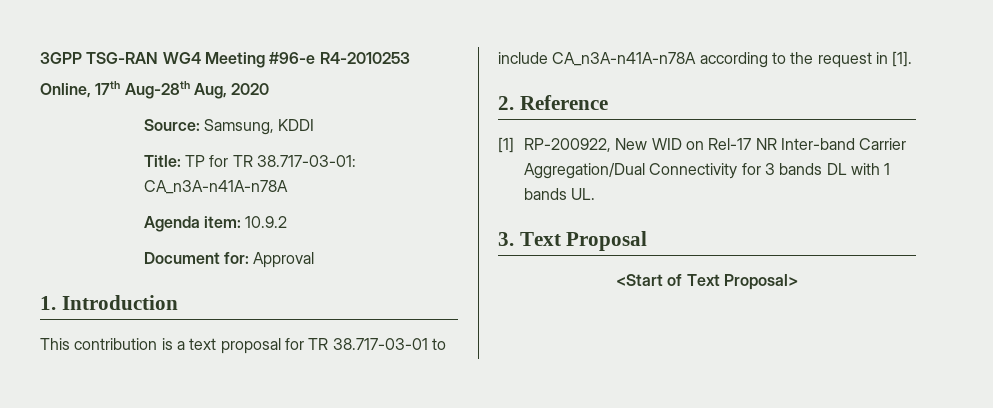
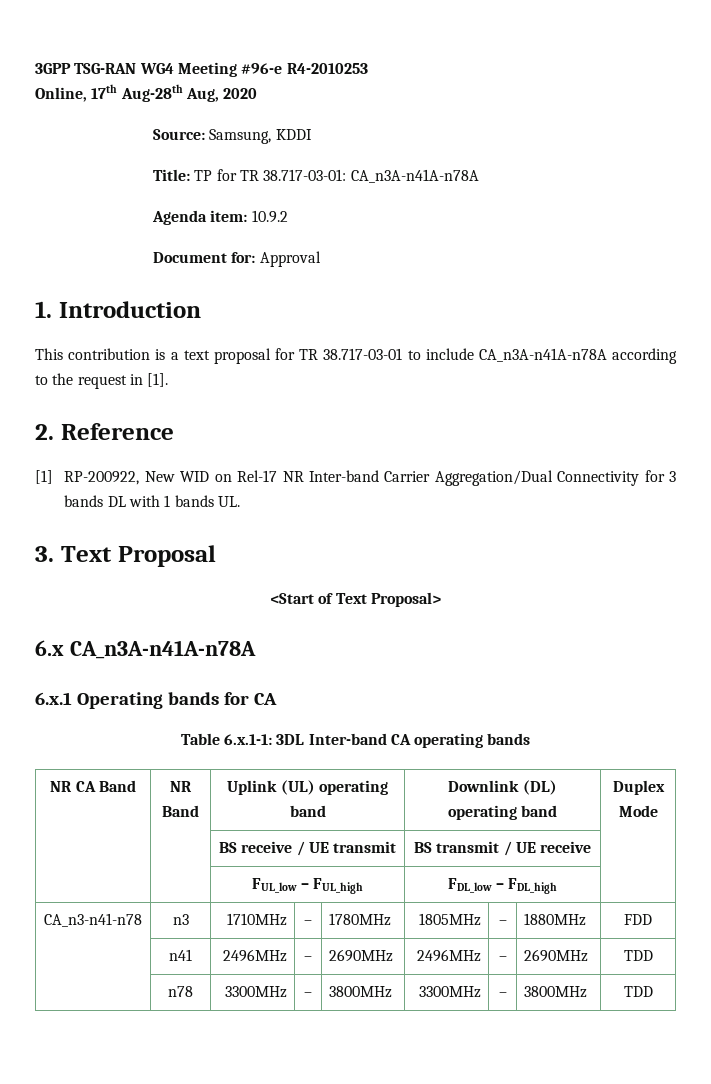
+ 6.x CA_n3A-n41A-n78A
+ 6.x.1 Operating bands for CA
+ Table 6.x.1-1: 3DL Inter-band CA operating bands
+ NR CA Band | NR Band | Uplink (UL) operating band | Downlink (DL) operating band | Duplex Mode
+ | | BS receive / UE transmit | BS transmit / UE receive |
+ | | FUL_low – FUL_high | FDL_low – FDL_high |
+ CA_n3-n41-n78 | n3 | 1710MHz | – | 1780MHz | 1805MHz | – | 1880MHz | FDD
+ | n41 | 2496MHz | – | 2690MHz | 2496MHz | – | 2690MHz | TDD
+ | n78 | 3300MHz | – | 3800MHz | 3300MHz | – | 3800MHz | TDD

